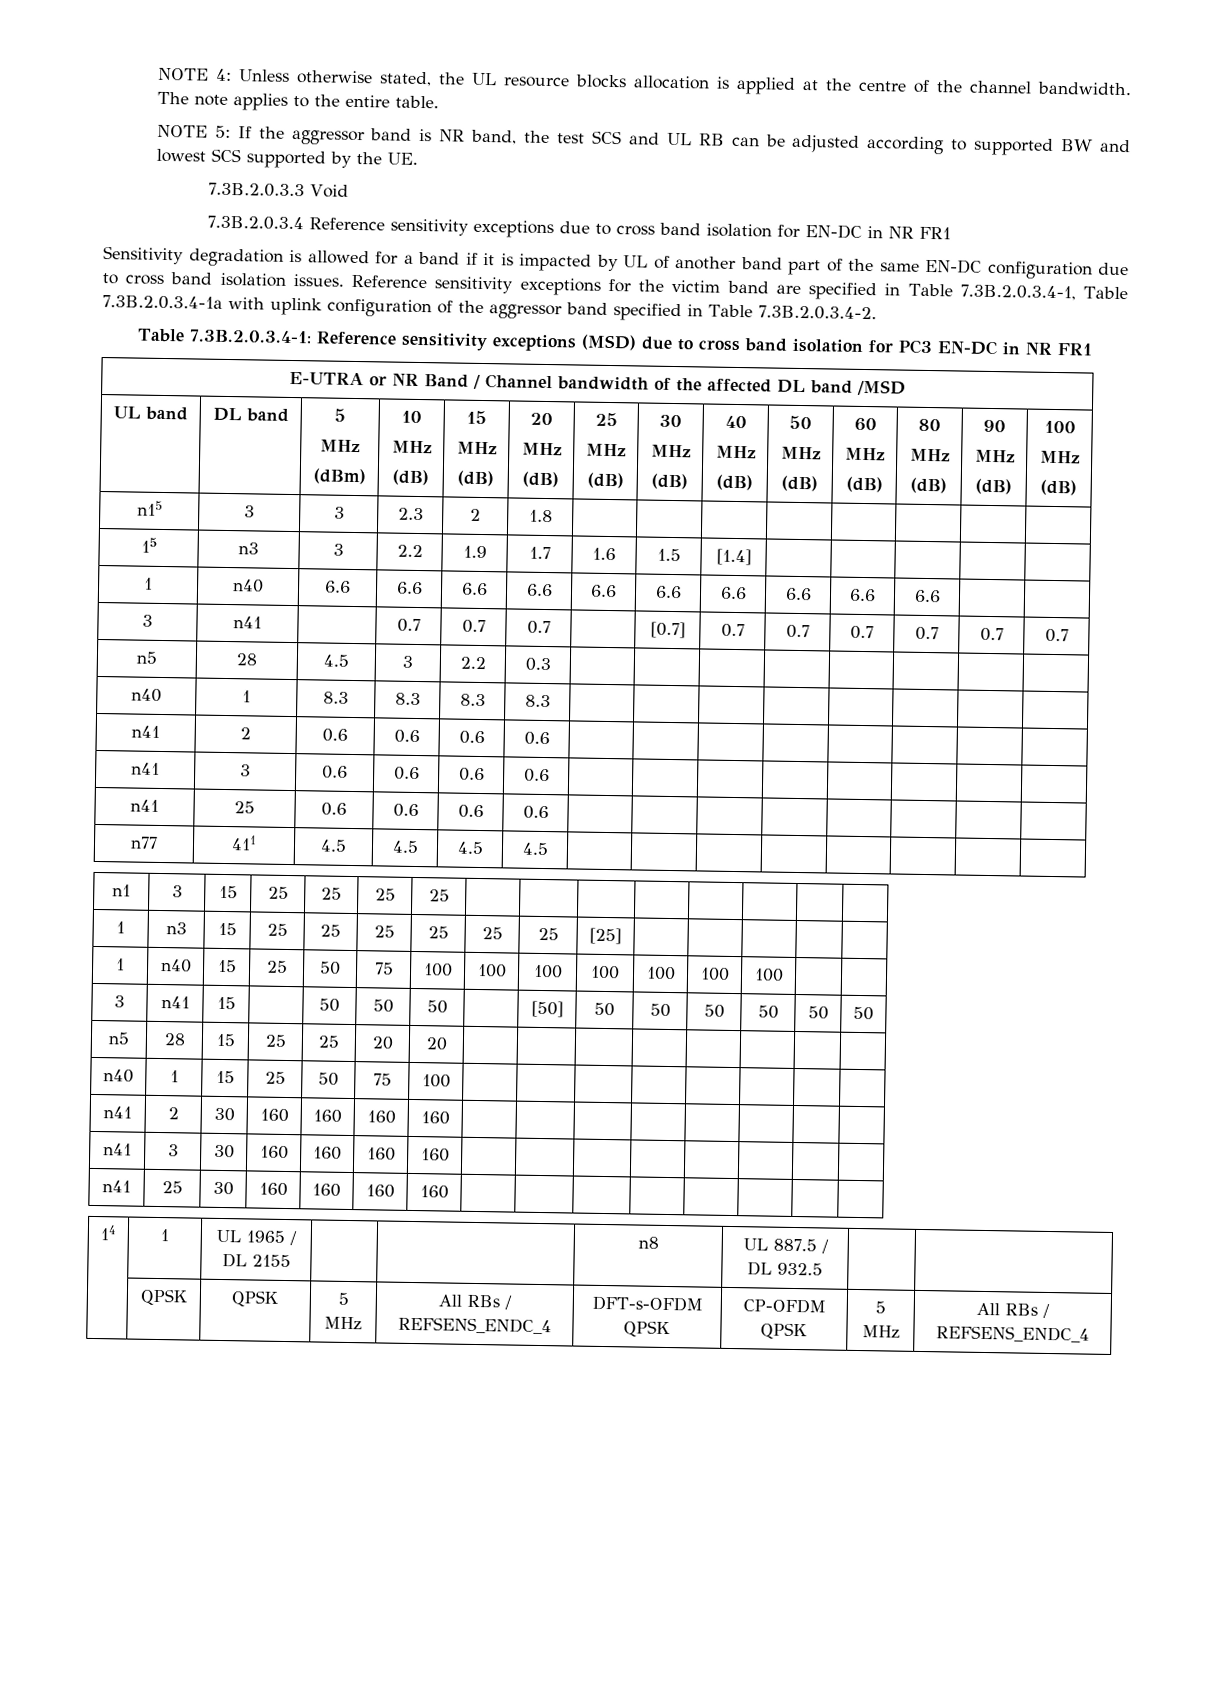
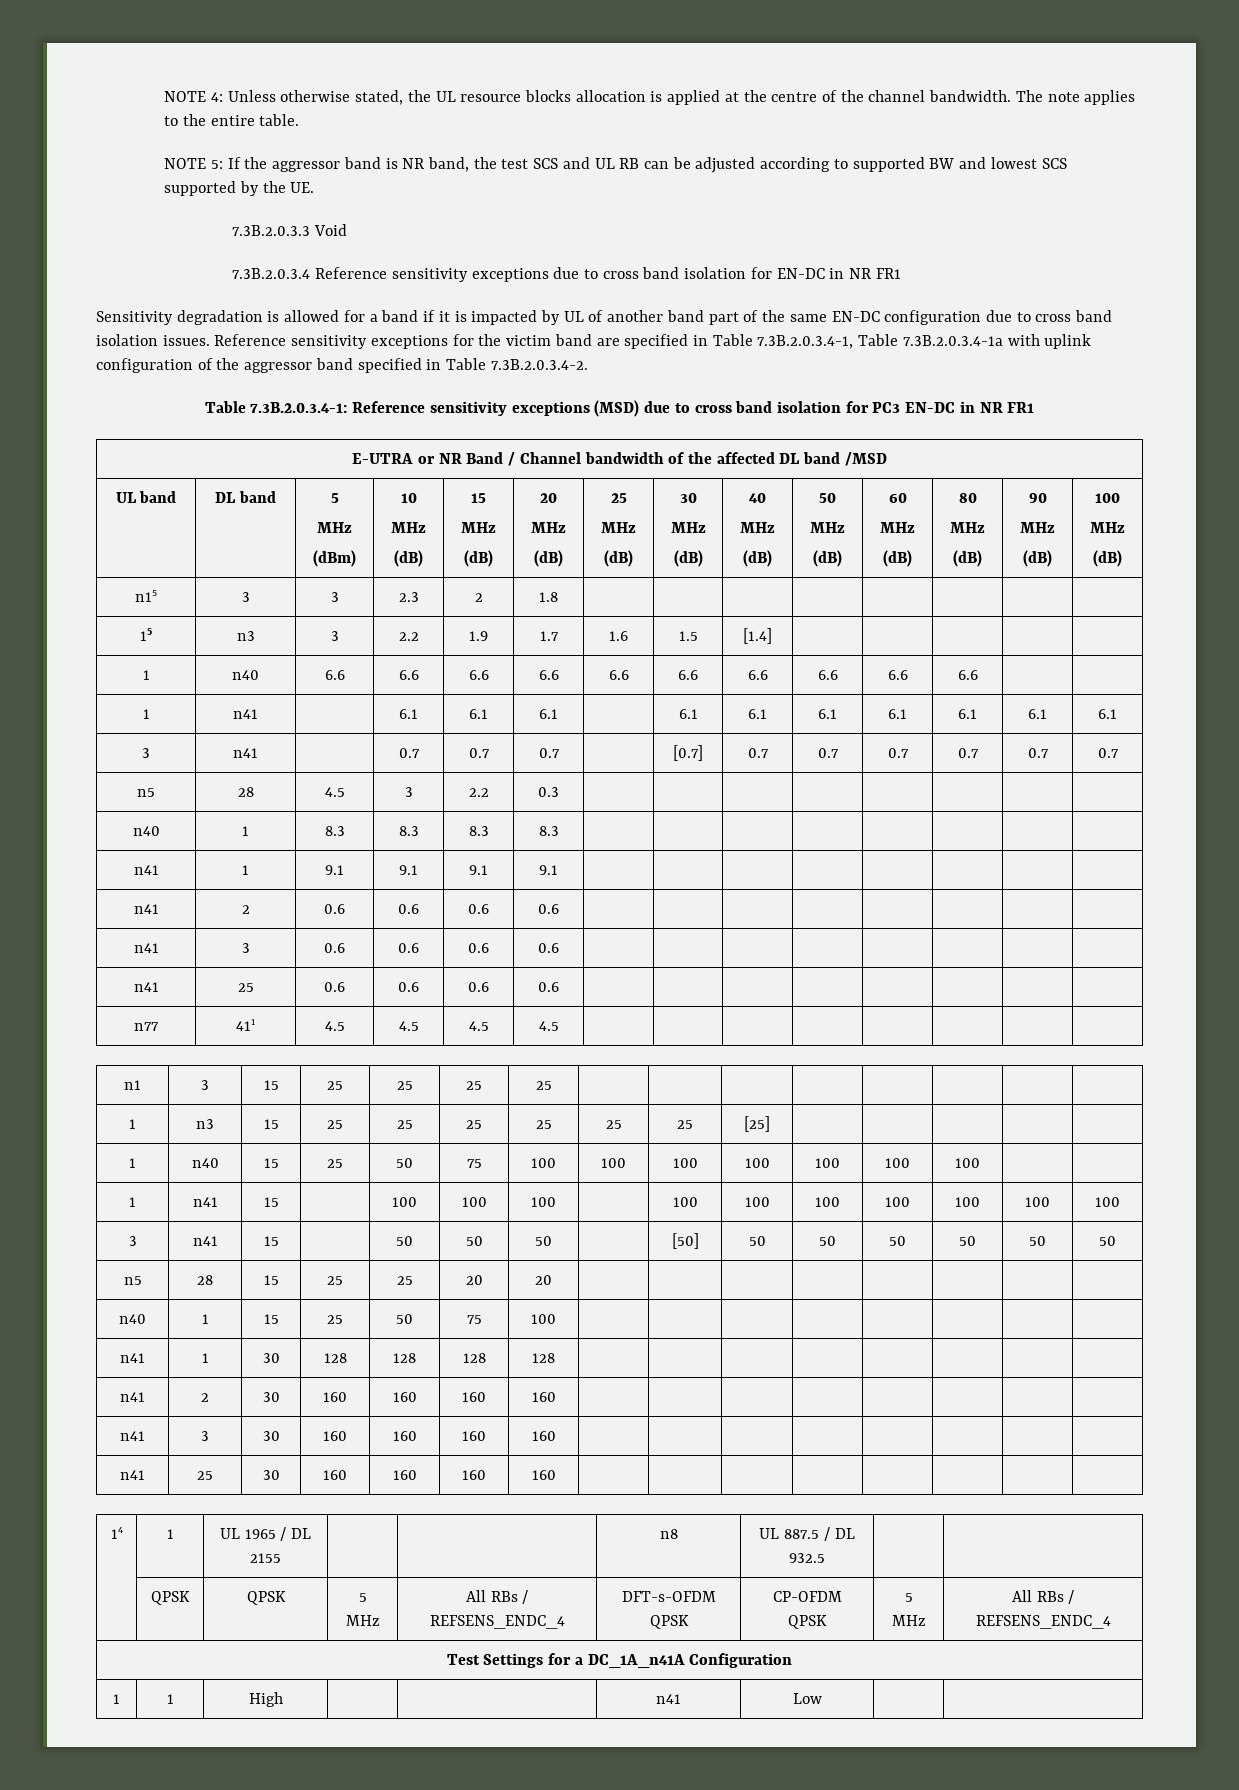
+ 1 | n41 | | 6.1 | 6.1 | 6.1 | | 6.1 | 6.1 | 6.1 | 6.1 | 6.1 | 6.1 | 6.1
+ n41 | 1 | 9.1 | 9.1 | 9.1 | 9.1 | | | | | | | |
+ 1 | n41 | 15 | | 100 | 100 | 100 | | 100 | 100 | 100 | 100 | 100 | 100 | 100
+ n41 | 1 | 30 | 128 | 128 | 128 | 128 | | | | | | | |
+ Test Settings for a DC_1A_n41A Configuration
+ 1 | 1 | High | | | n41 | Low | |

